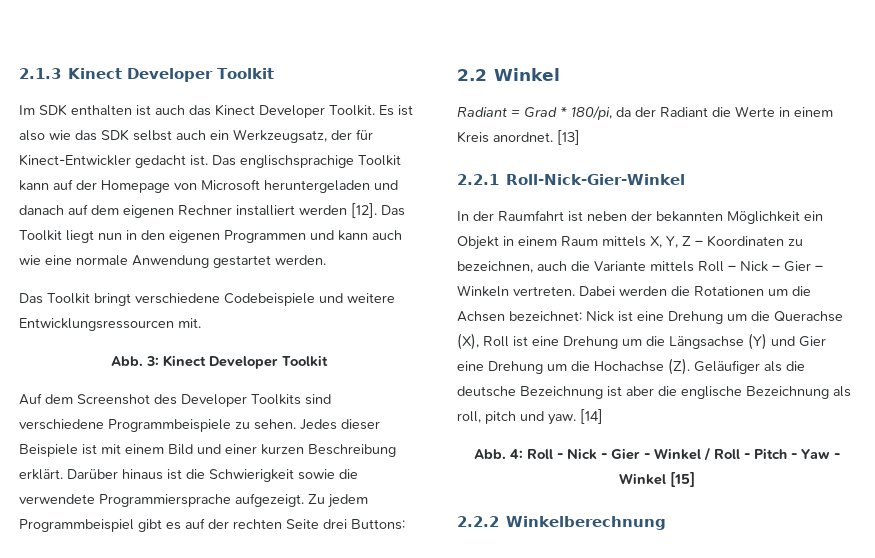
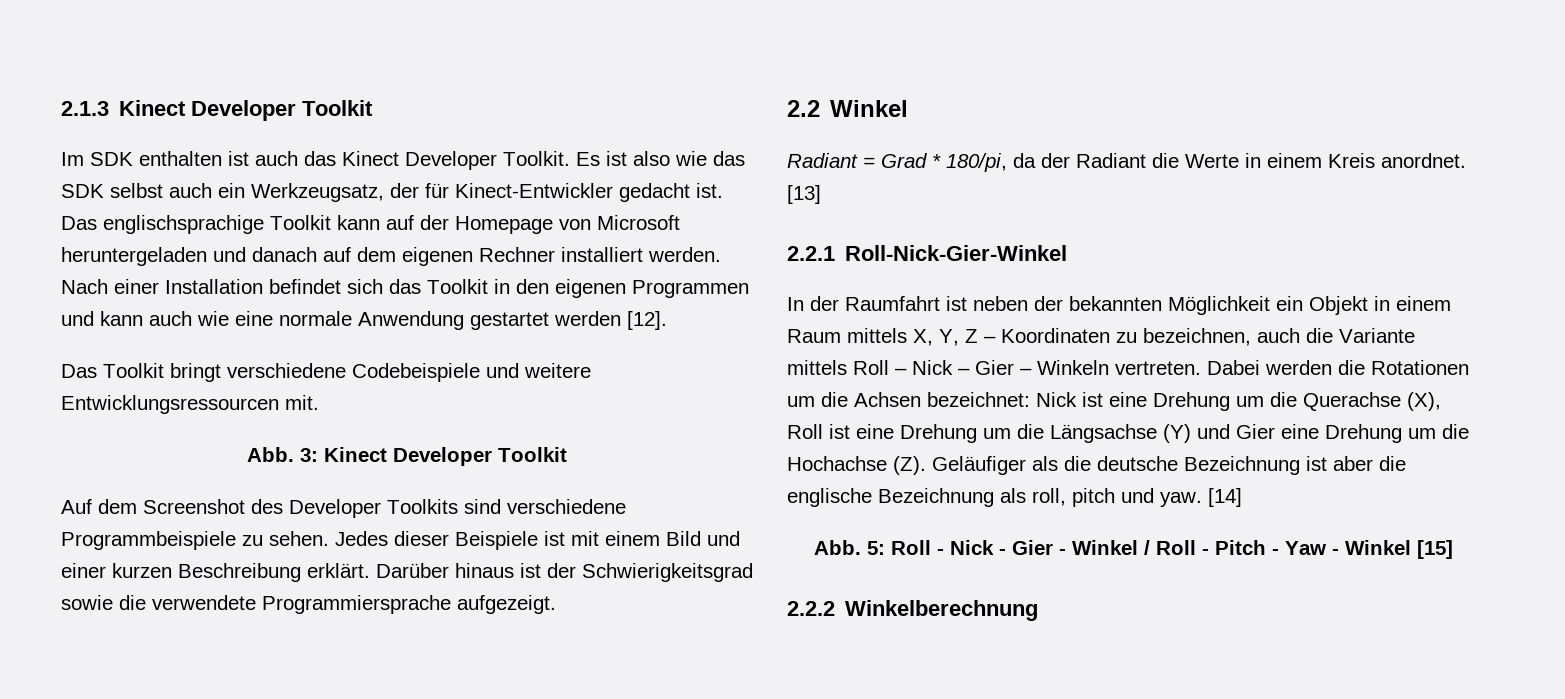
- Das englischsprachige Toolkit kann auf der Homepage von Microsoft heruntergeladen und danach auf dem eigenen Rechner installiert werden [12]. Das Toolkit liegt nun in den eigenen Programmen und kann auch wie eine normale Anwendung gestartet werden.
+ Das englischsprachige Toolkit kann auf der Homepage von Microsoft heruntergeladen und danach auf dem eigenen Rechner installiert werden. Nach einer Installation befindet sich das Toolkit in den eigenen Programmen und kann auch wie eine normale Anwendung gestartet werden [12].
- Darüber hinaus ist die Schwierigkeit sowie die verwendete Programmiersprache aufgezeigt. Zu jedem Programmbeispiel gibt es auf der rechten Seite drei Buttons:
+ Darüber hinaus ist der Schwierigkeitsgrad sowie die verwendete Programmiersprache aufgezeigt.
- Abb. 4: Roll - Nick - Gier - Winkel / Roll - Pitch - Yaw - Winkel [15]
+ Abb. 5: Roll - Nick - Gier - Winkel / Roll - Pitch - Yaw - Winkel [15]

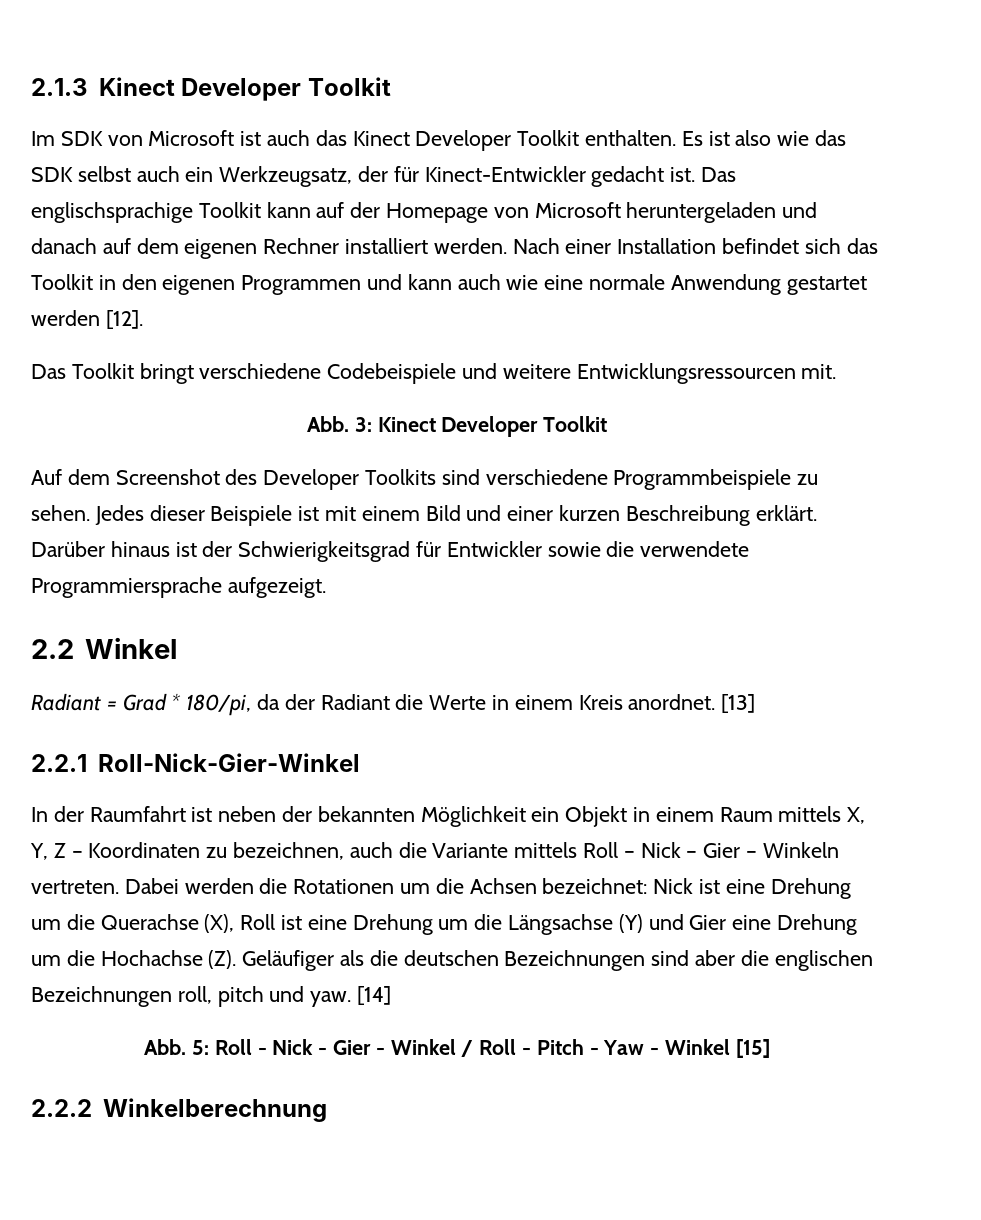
- Im SDK enthalten ist auch das Kinect Developer Toolkit.
+ Im SDK von Microsoft ist auch das Kinect Developer Toolkit enthalten.
- Darüber hinaus ist der Schwierigkeitsgrad sowie die verwendete Programmiersprache aufgezeigt.
+ Darüber hinaus ist der Schwierigkeitsgrad für Entwickler sowie die verwendete Programmiersprache aufgezeigt.
- Dabei werden die Rotationen um die Achsen bezeichnet: Nick ist eine Drehung um die Querachse (X), Roll ist eine Drehung um die Längsachse (Y) und Gier eine Drehung um die Hochachse (Z). Geläufiger als die deutsche Bezeichnung ist aber die englische Bezeichnung als roll, pitch und yaw.
+ Dabei werden die Rotationen um die Achsen bezeichnet: Nick ist eine Drehung um die Querachse (X), Roll ist eine Drehung um die Längsachse (Y) und Gier eine Drehung um die Hochachse (Z). Geläufiger als die deutschen Bezeichnungen sind aber die englischen Bezeichnungen roll, pitch und yaw.

